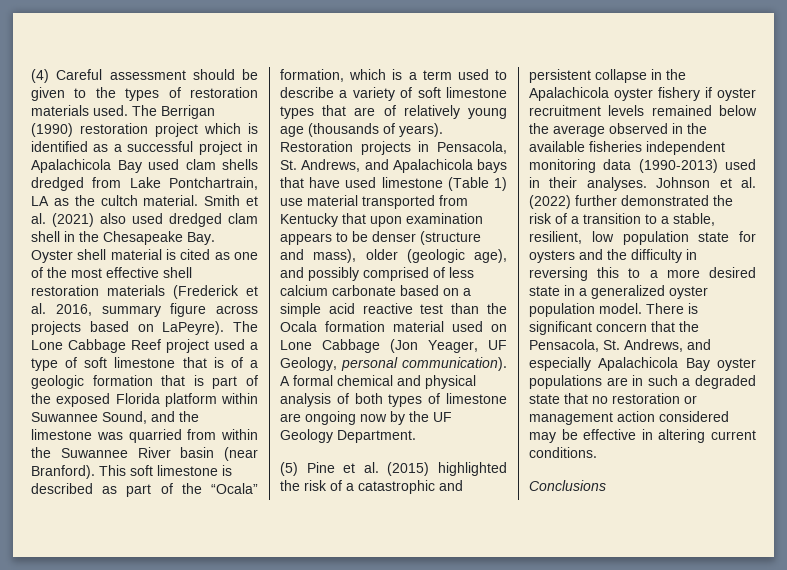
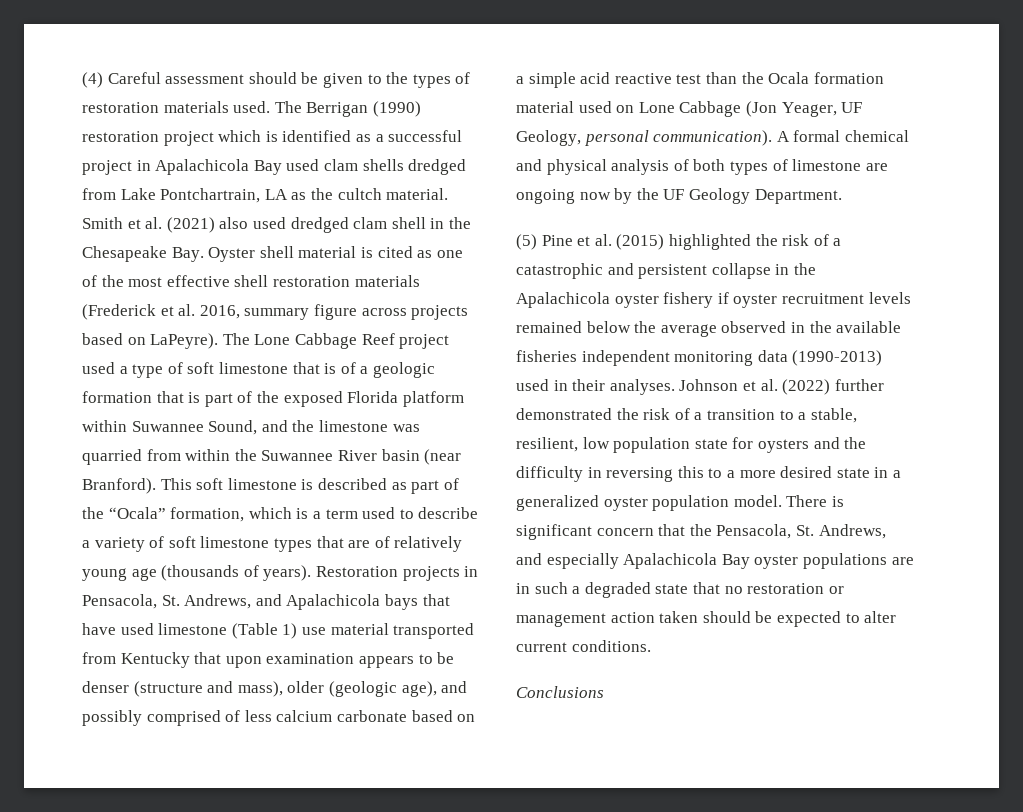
- There is significant concern that the Pensacola, St. Andrews, and especially Apalachicola Bay oyster populations are in such a degraded state that no restoration or management action considered may be effective in altering current conditions.
+ There is significant concern that the Pensacola, St. Andrews, and especially Apalachicola Bay oyster populations are in such a degraded state that no restoration or management action taken should be expected to alter current conditions.

